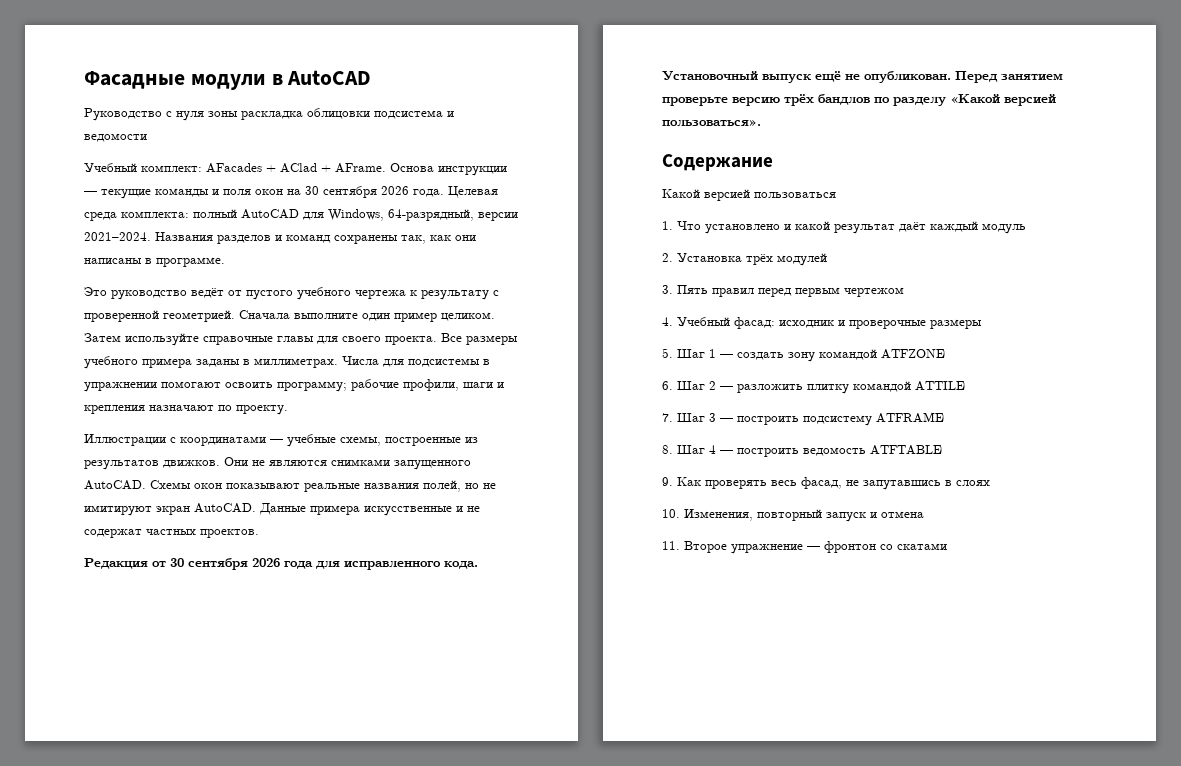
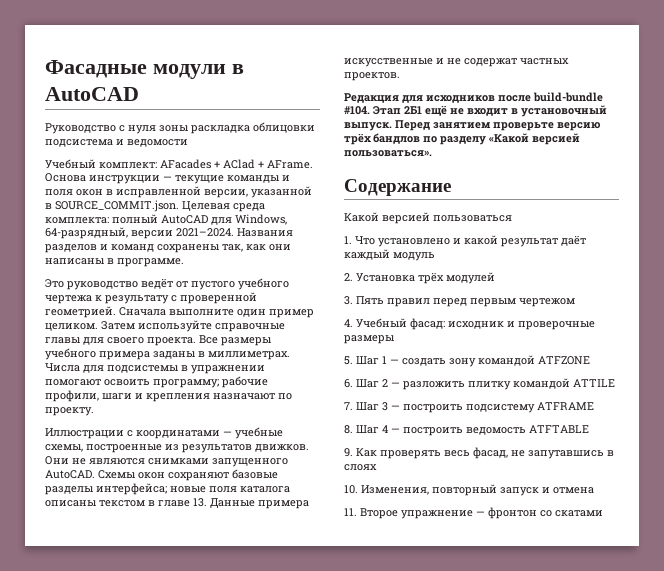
- Основа инструкции — текущие команды и поля окон на 30 сентября 2026 года. Целевая среда комплекта: полный AutoCAD для Windows, 64-разрядный, версии 2021–2024.
+ Основа инструкции — текущие команды и поля окон в исправленной версии, указанной в SOURCE_COMMIT.json. Целевая среда комплекта: полный AutoCAD для Windows, 64-разрядный, версии 2021–2024.
- Схемы окон показывают реальные названия полей, но не имитируют экран AutoCAD. Данные примера искусственные и не содержат частных проектов.
+ Схемы окон сохраняют базовые разделы интерфейса; новые поля каталога описаны текстом в главе 13. Данные примера искусственные и не содержат частных проектов.
- Редакция от 30 сентября 2026 года для исправленного кода. Установочный выпуск ещё не опубликован.
+ Редакция для исходников после build-bundle #104. Этап 2Б1 ещё не входит в установочный выпуск.

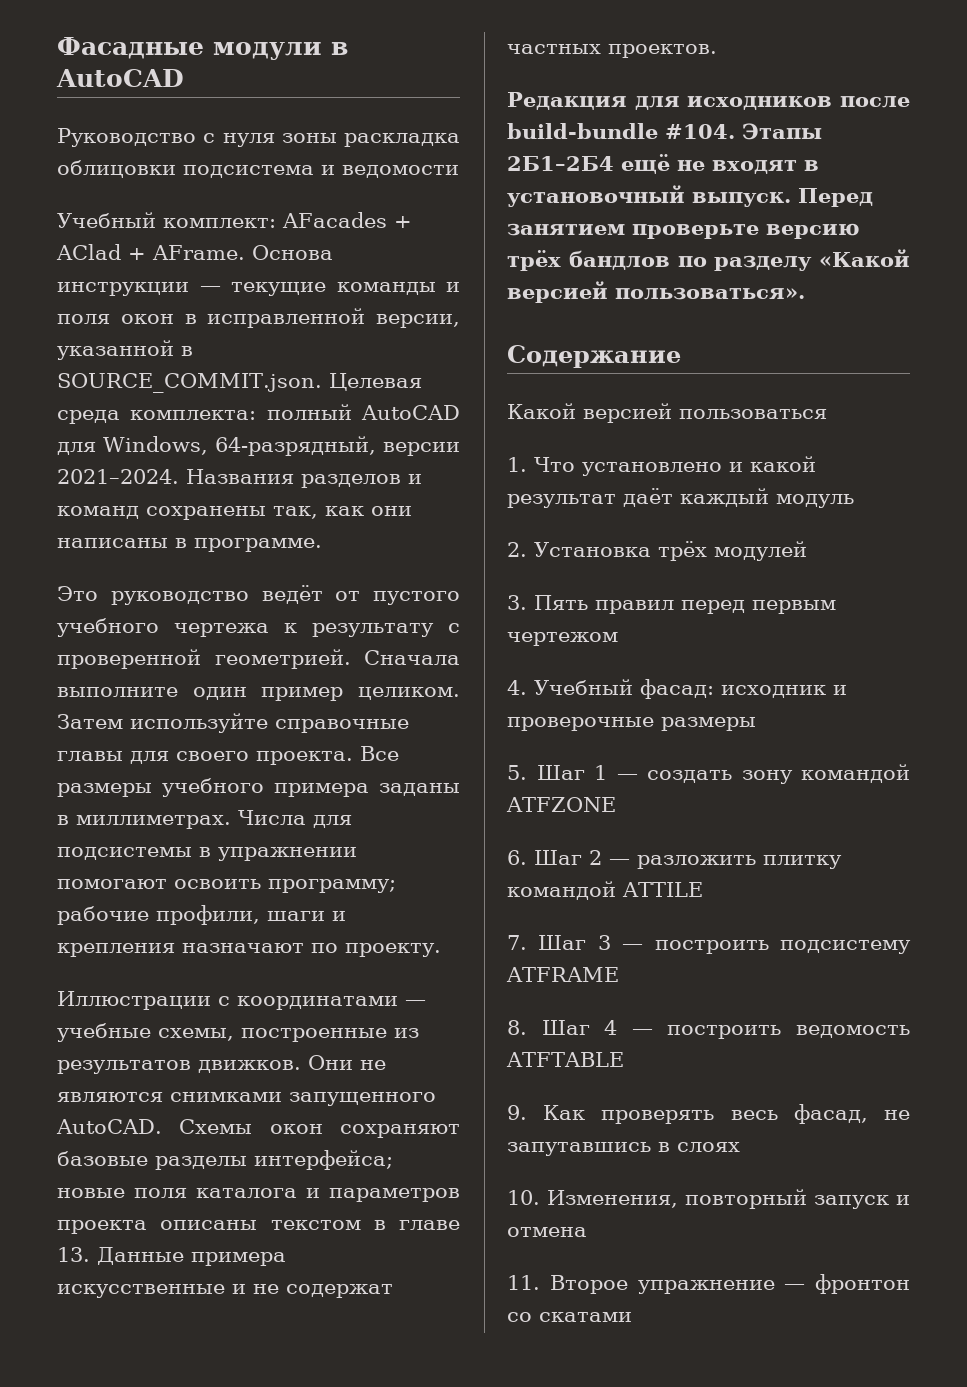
- Схемы окон сохраняют базовые разделы интерфейса; новые поля каталога описаны текстом в главе 13. Данные примера искусственные и не содержат частных проектов.
+ Схемы окон сохраняют базовые разделы интерфейса; новые поля каталога и параметров проекта описаны текстом в главе 13. Данные примера искусственные и не содержат частных проектов.
- Этап 2Б1 ещё не входит в установочный выпуск.
+ Этапы 2Б1–2Б4 ещё не входят в установочный выпуск.

